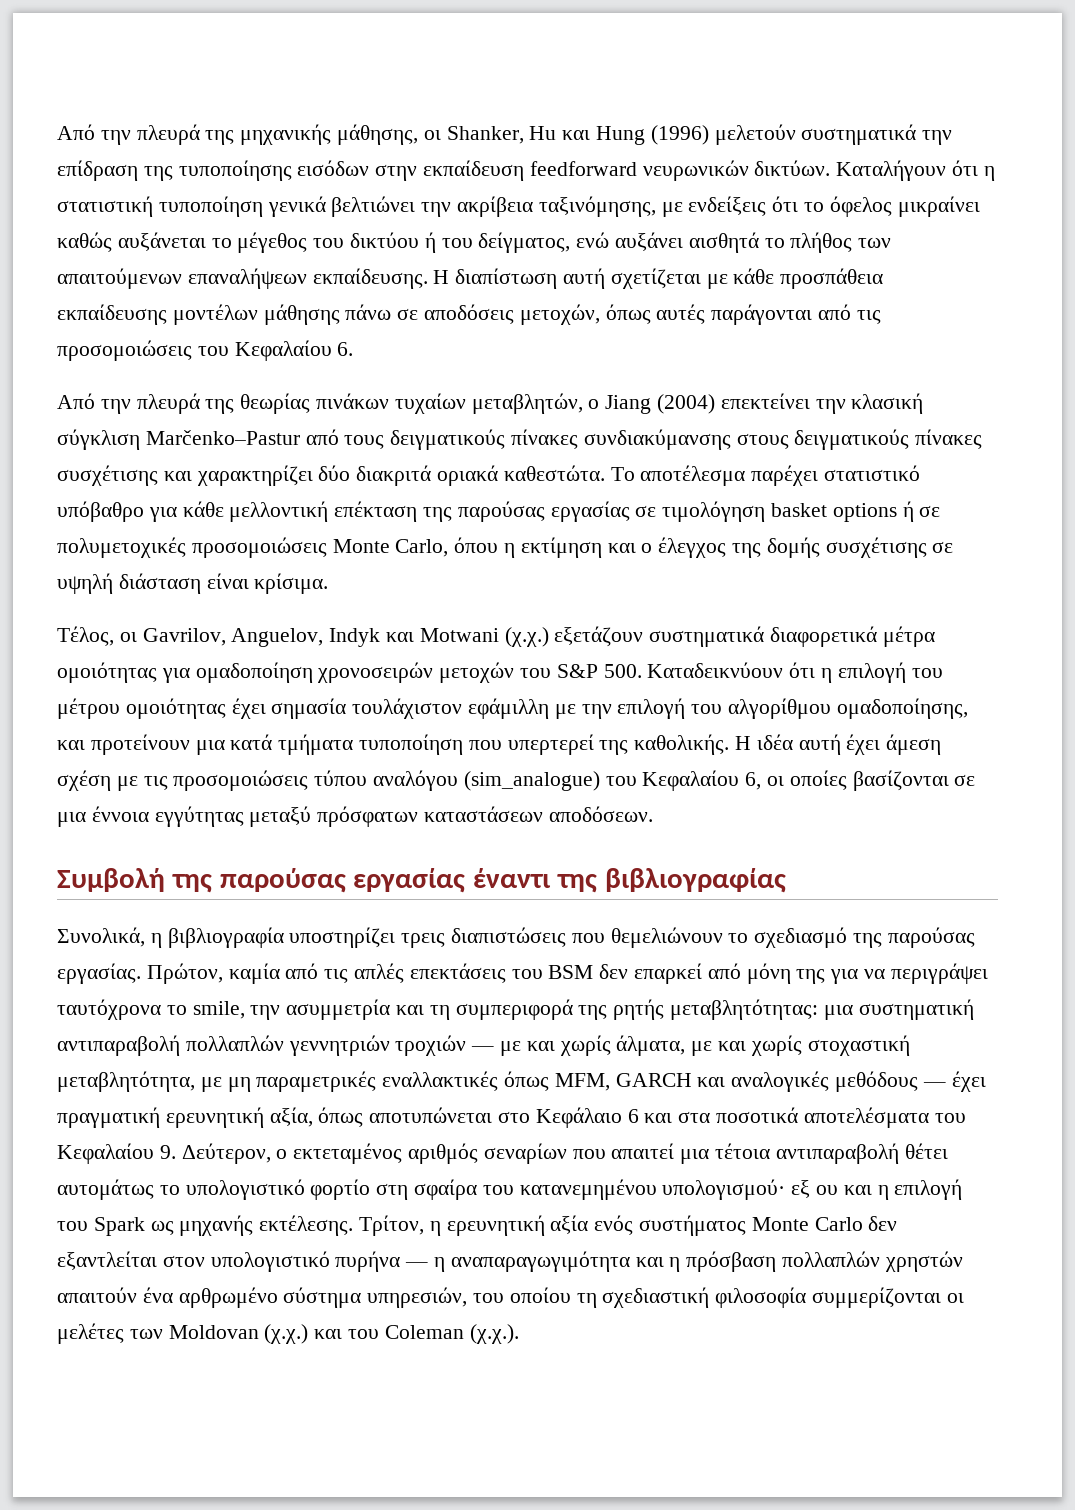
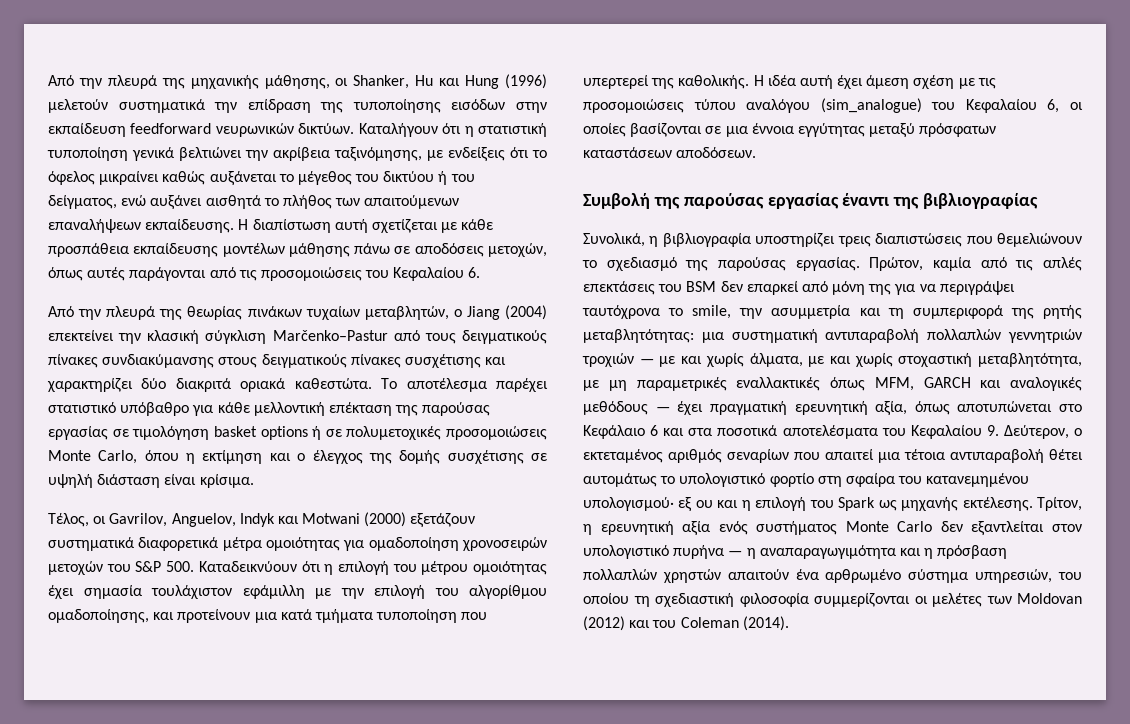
- Τέλος, οι Gavrilov, Anguelov, Indyk και Motwani (χ.χ.) εξετάζουν συστηματικά διαφορετικά μέτρα ομοιότητας για ομαδοποίηση χρονοσειρών μετοχών του S&P 500. Καταδεικνύουν ότι η επιλογή του μέτρου ομοιότητας έχει σημασία τουλάχιστον εφάμιλλη με την επιλογή του αλγορίθμου ομαδοποίησης, και προτείνουν μια κατά τμήματα τυποποίηση που υπερτερεί της καθολικής.
+ Τέλος, οι Gavrilov, Anguelov, Indyk και Motwani (2000) εξετάζουν συστηματικά διαφορετικά μέτρα ομοιότητας για ομαδοποίηση χρονοσειρών μετοχών του S&P 500. Καταδεικνύουν ότι η επιλογή του μέτρου ομοιότητας έχει σημασία τουλάχιστον εφάμιλλη με την επιλογή του αλγορίθμου ομαδοποίησης, και προτείνουν μια κατά τμήματα τυποποίηση που υπερτερεί της καθολικής.
- Τρίτον, η ερευνητική αξία ενός συστήματος Monte Carlo δεν εξαντλείται στον υπολογιστικό πυρήνα — η αναπαραγωγιμότητα και η πρόσβαση πολλαπλών χρηστών απαιτούν ένα αρθρωμένο σύστημα υπηρεσιών, του οποίου τη σχεδιαστική φιλοσοφία συμμερίζονται οι μελέτες των Moldovan (χ.χ.) και του Coleman (χ.χ.).
+ Τρίτον, η ερευνητική αξία ενός συστήματος Monte Carlo δεν εξαντλείται στον υπολογιστικό πυρήνα — η αναπαραγωγιμότητα και η πρόσβαση πολλαπλών χρηστών απαιτούν ένα αρθρωμένο σύστημα υπηρεσιών, του οποίου τη σχεδιαστική φιλοσοφία συμμερίζονται οι μελέτες των Moldovan (2012) και του Coleman (2014).

